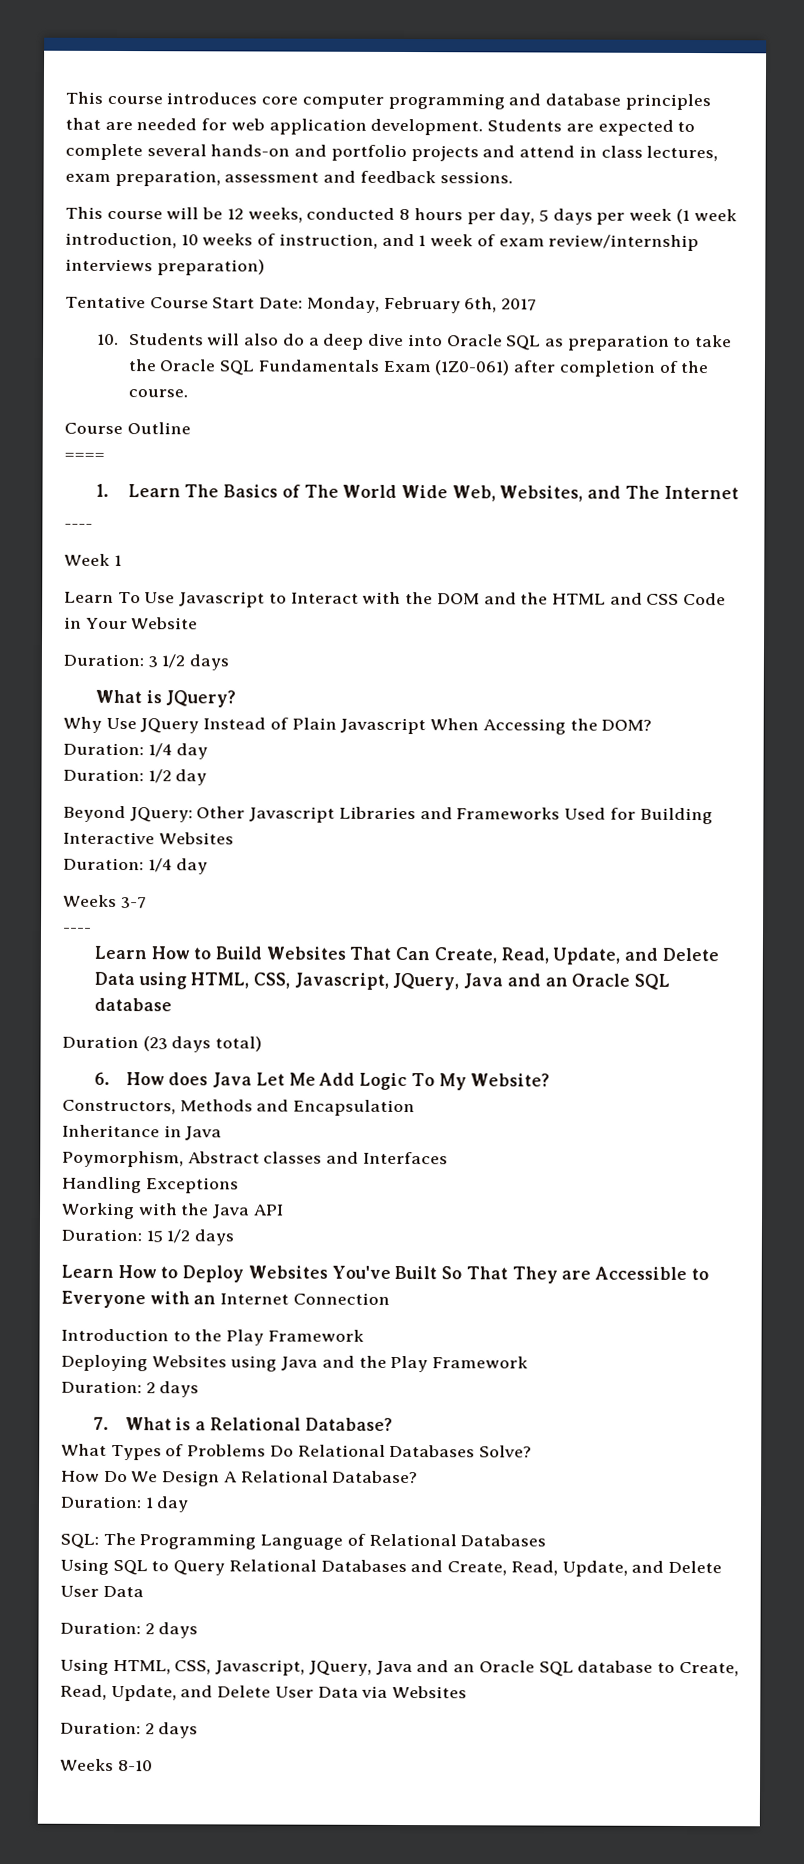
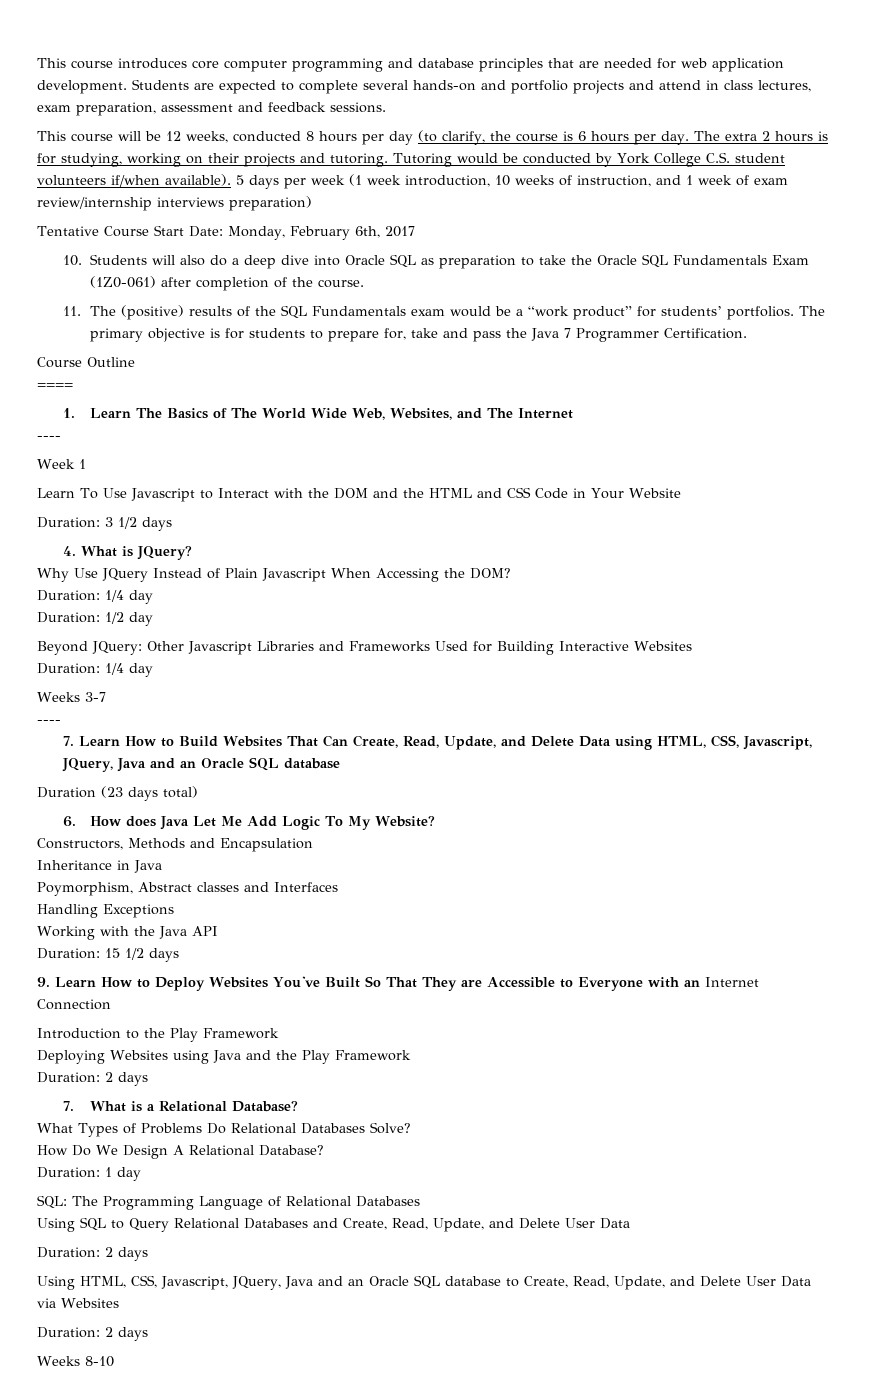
- This course will be 12 weeks, conducted 8 hours per day, 5 days per week (1 week introduction, 10 weeks of instruction, and 1 week of exam review/internship interviews preparation)
+ This course will be 12 weeks, conducted 8 hours per day (to clarify, the course is 6 hours per day. The extra 2 hours is for studying, working on their projects and tutoring. Tutoring would be conducted by York College C.S. student volunteers if/when available). 5 days per week (1 week introduction, 10 weeks of instruction, and 1 week of exam review/internship interviews preparation)
+ 11. The (positive) results of the SQL Fundamentals exam would be a “work product” for students’ portfolios. The primary objective is for students to prepare for, take and pass the Java 7 Programmer Certification.
- What is JQuery?
+ 4. What is JQuery?
- Learn How to Build Websites That Can Create, Read, Update, and Delete Data using HTML, CSS, Javascript, JQuery, Java and an Oracle SQL database
+ 7. Learn How to Build Websites That Can Create, Read, Update, and Delete Data using HTML, CSS, Javascript, JQuery, Java and an Oracle SQL database
- Learn How to Deploy Websites You've Built So That They are Accessible to Everyone with an Internet Connection
+ 9. Learn How to Deploy Websites You've Built So That They are Accessible to Everyone with an Internet Connection

